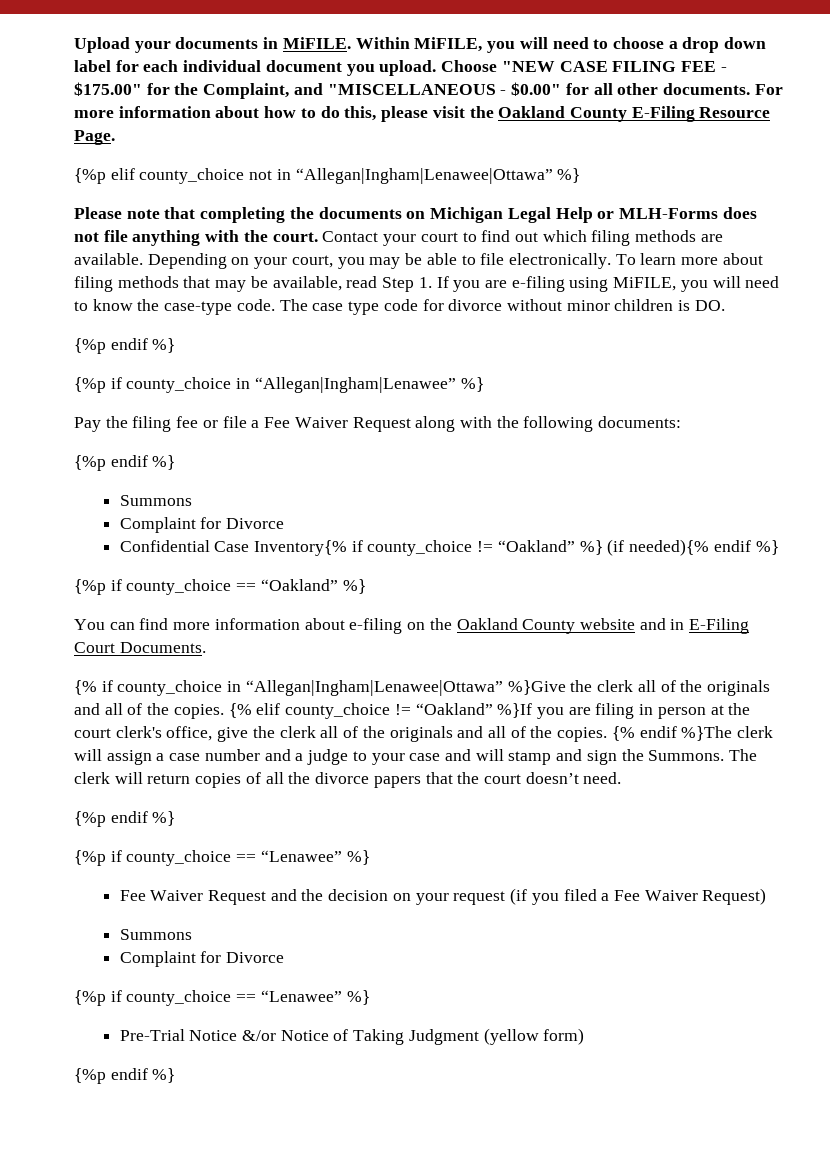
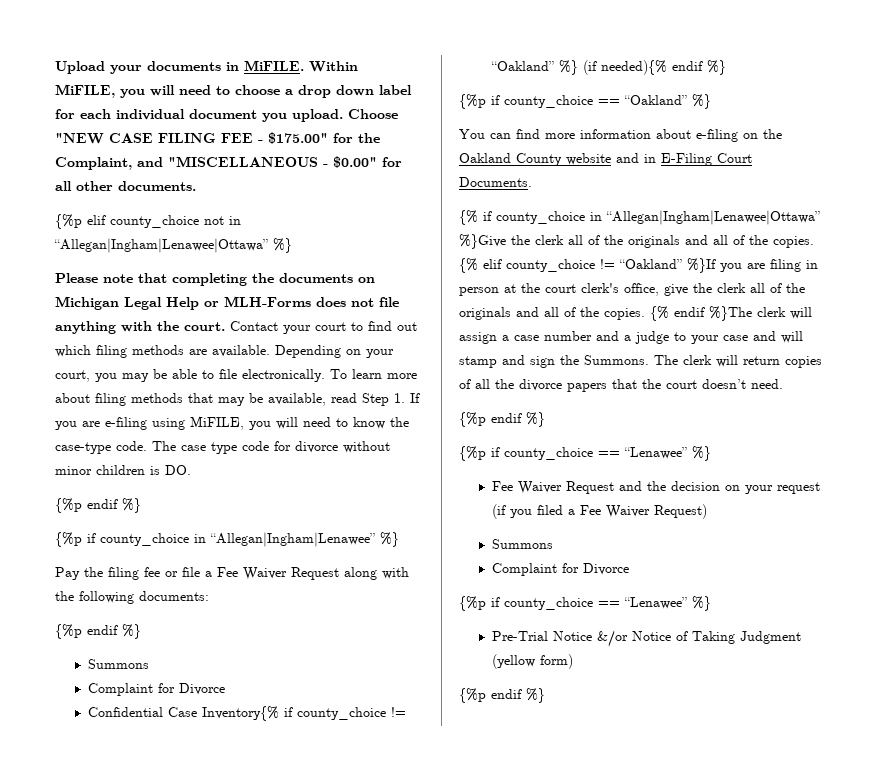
- For more information about how to do this, please visit the Oakland County E-Filing Resource Page.

